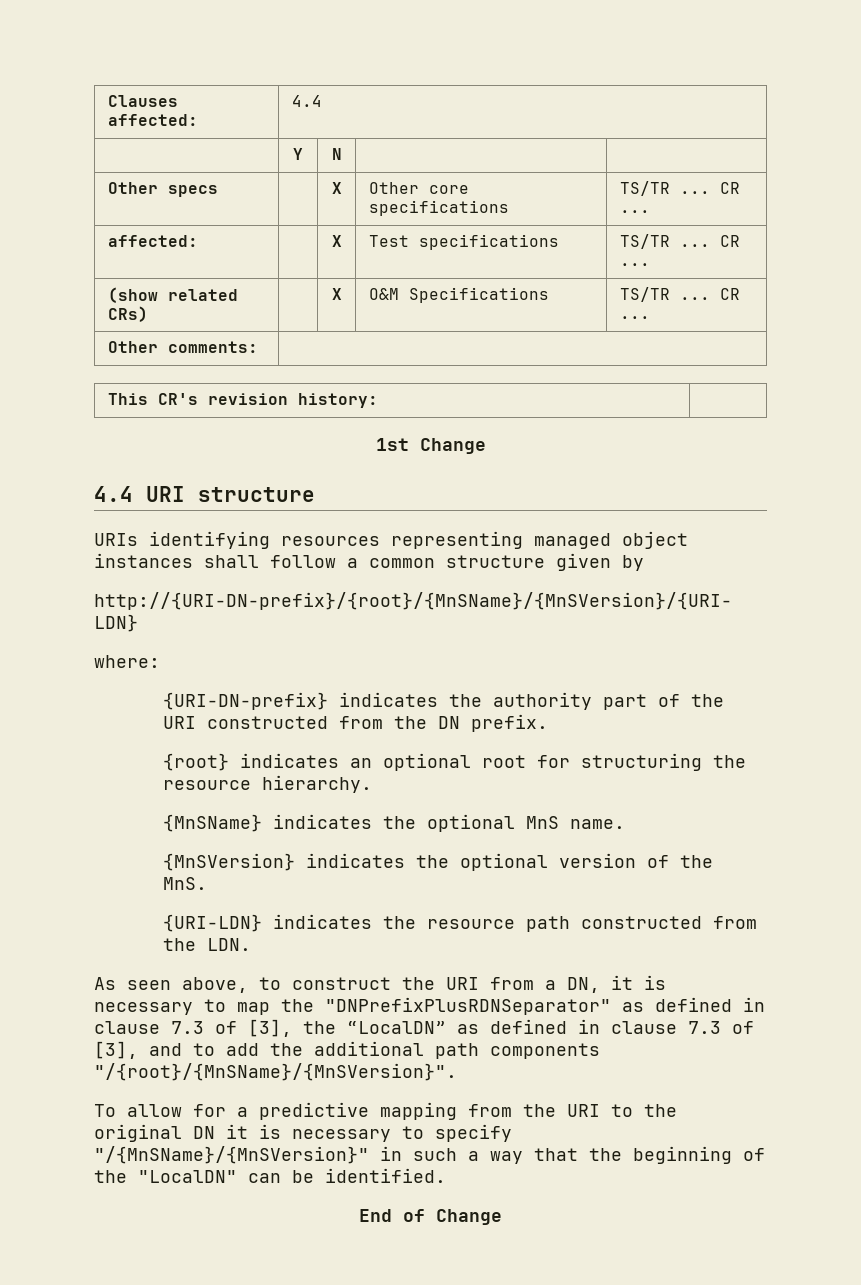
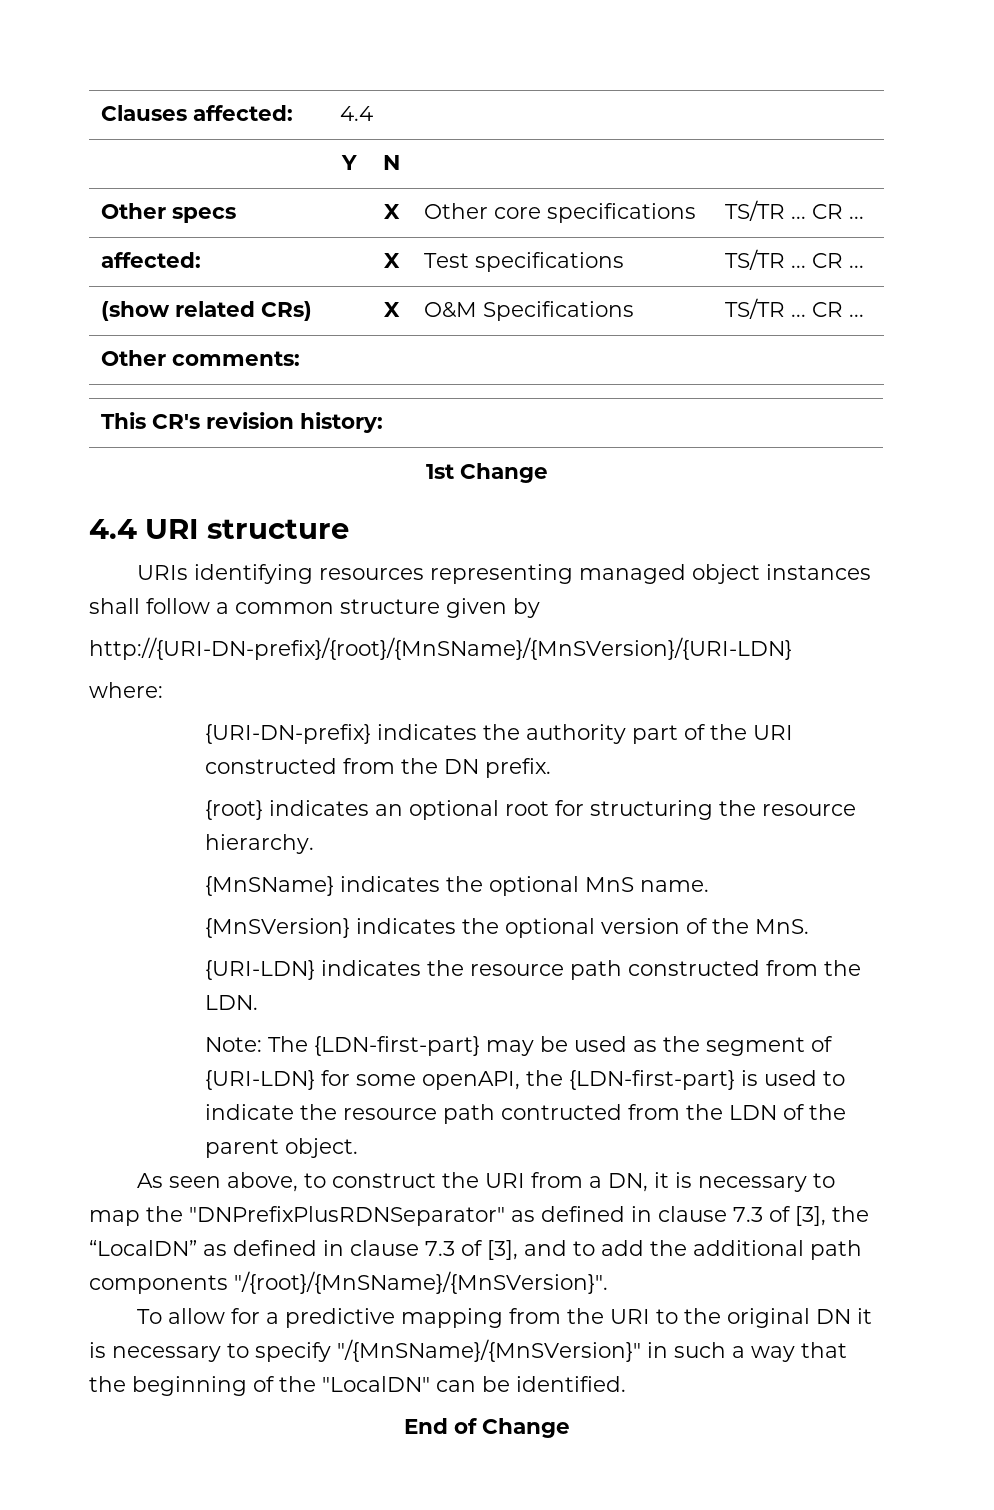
+ Note: The {LDN-first-part} may be used as the segment of {URI-LDN} for some openAPI, the {LDN-first-part} is used to indicate the resource path contructed from the LDN of the parent object.

